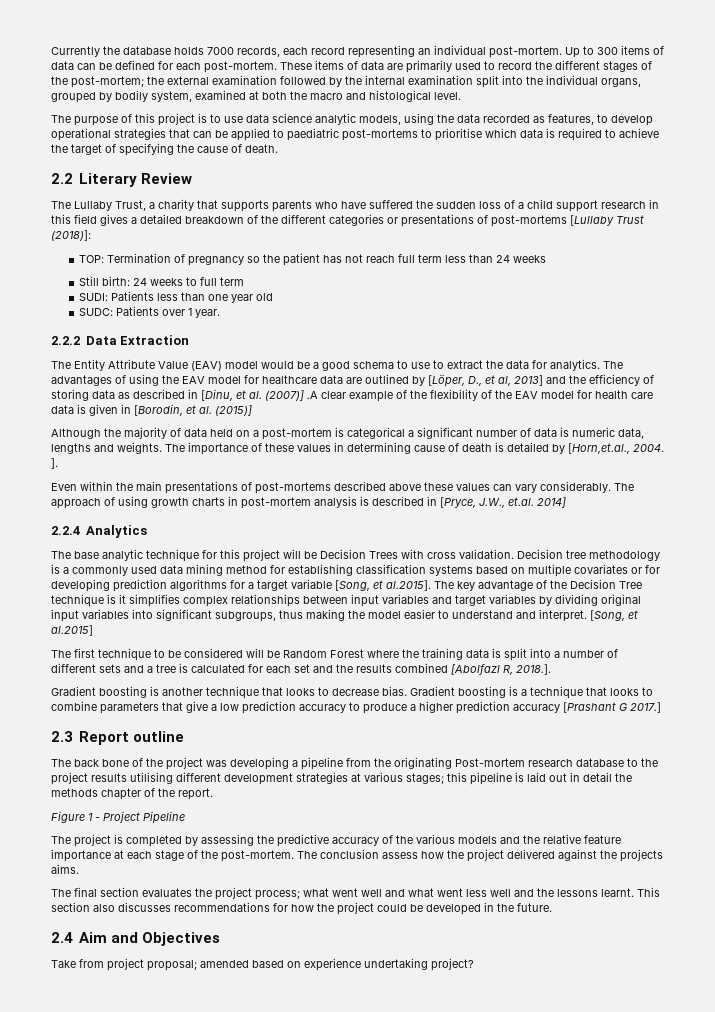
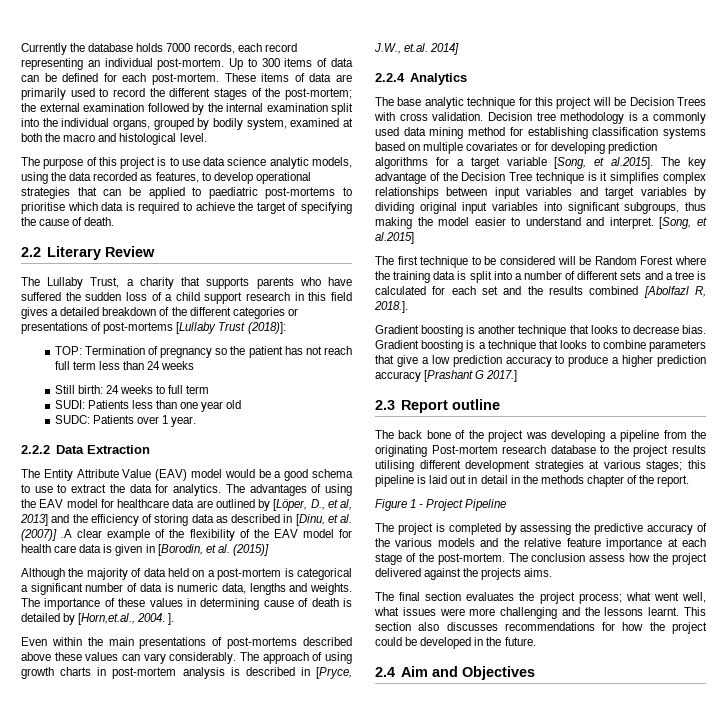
- The back bone of the project was developing a pipeline from the originating Post-mortem research database to the project results utilising different development strategies at various stages; this pipeline is laid out in detail the methods chapter of the report.
+ The back bone of the project was developing a pipeline from the originating Post-mortem research database to the project results utilising different development strategies at various stages; this pipeline is laid out in detail in the methods chapter of the report.
- The final section evaluates the project process; what went well and what went less well and the lessons learnt.
+ The final section evaluates the project process; what went well, what issues were more challenging and the lessons learnt.
- Take from project proposal; amended based on experience undertaking project?

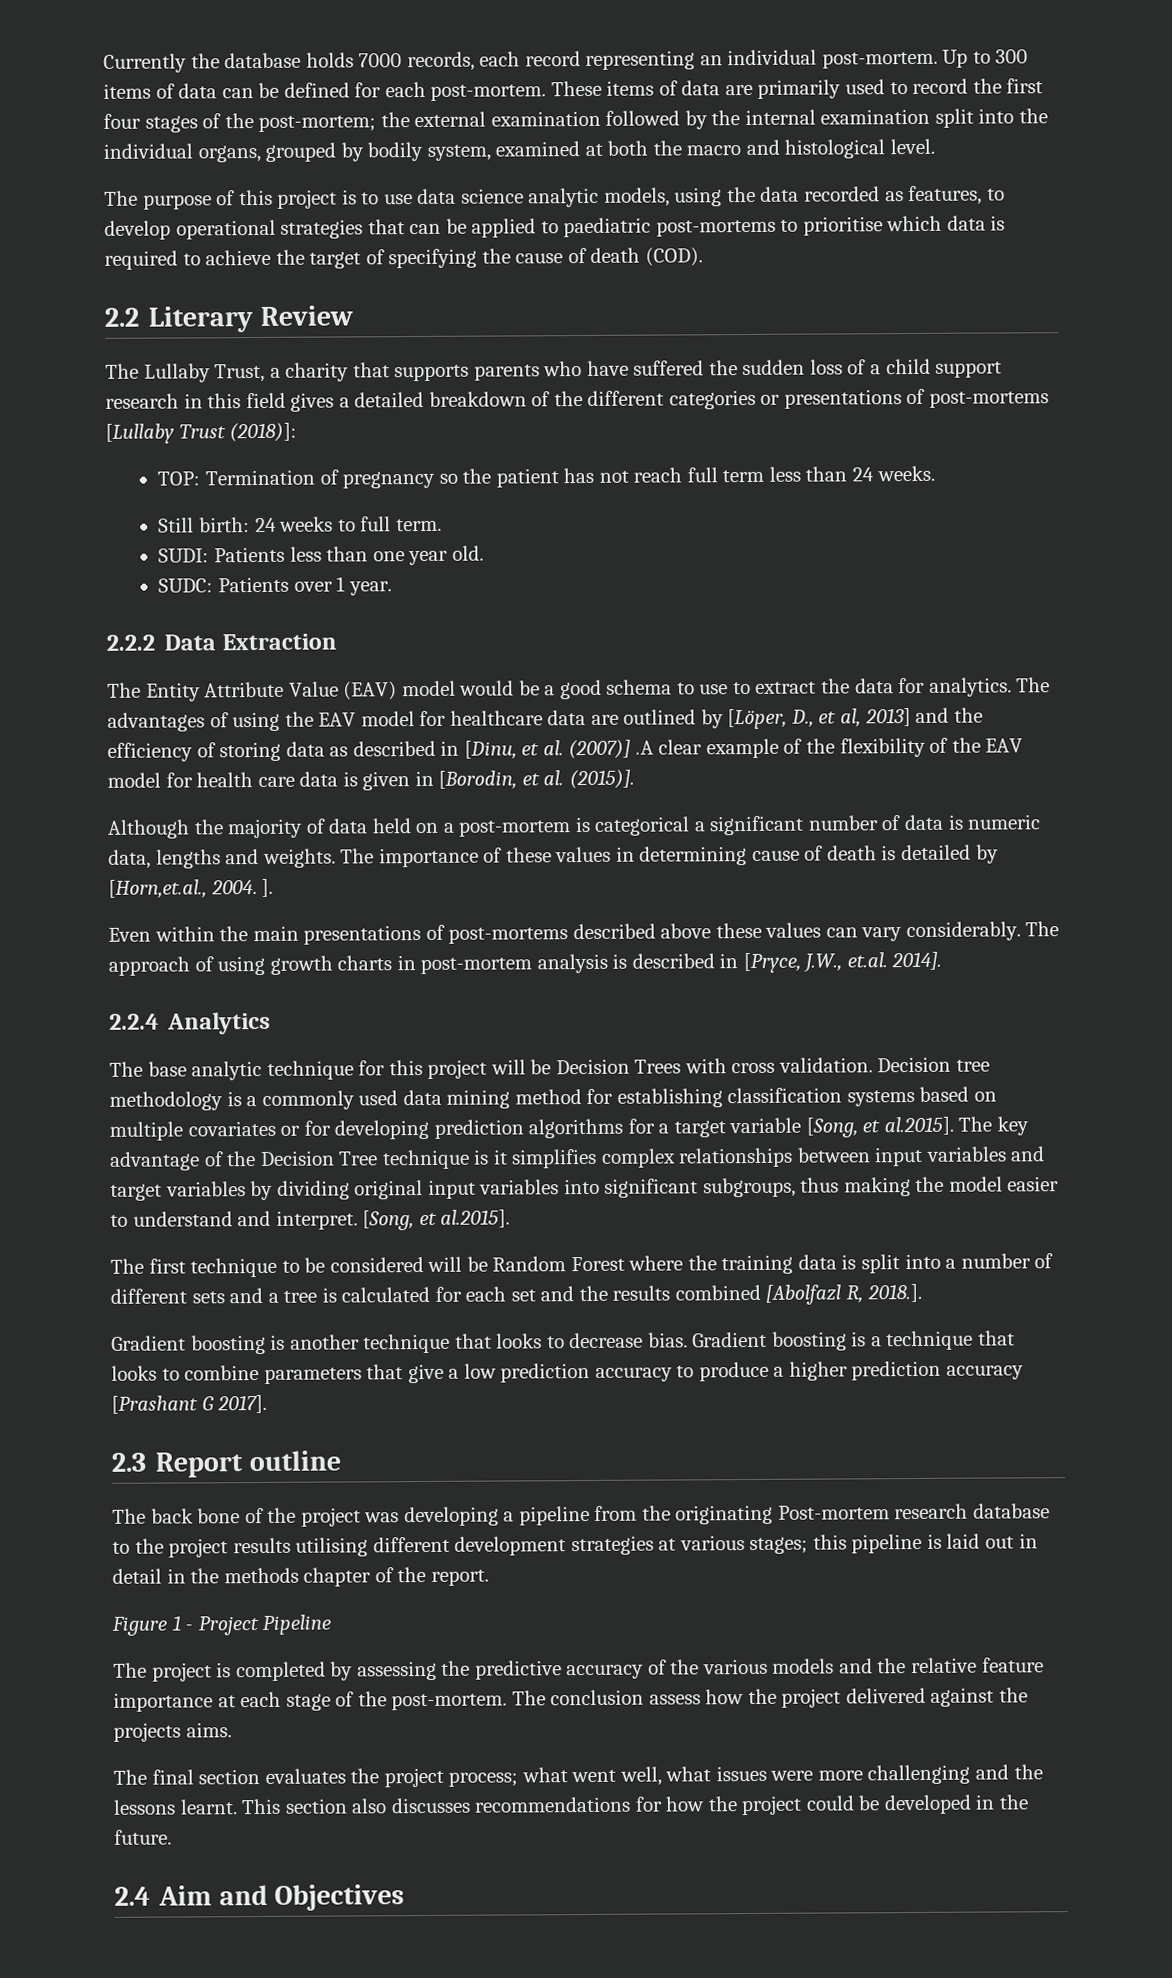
- These items of data are primarily used to record the different stages of the post-mortem; the external examination followed by the internal examination split into the individual organs, grouped by bodily system, examined at both the macro and histological level.
+ These items of data are primarily used to record the first four stages of the post-mortem; the external examination followed by the internal examination split into the individual organs, grouped by bodily system, examined at both the macro and histological level.
- The purpose of this project is to use data science analytic models, using the data recorded as features, to develop operational strategies that can be applied to paediatric post-mortems to prioritise which data is required to achieve the target of specifying the cause of death.
+ The purpose of this project is to use data science analytic models, using the data recorded as features, to develop operational strategies that can be applied to paediatric post-mortems to prioritise which data is required to achieve the target of specifying the cause of death (COD).
- TOP: Termination of pregnancy so the patient has not reach full term less than 24 weeks
+ TOP: Termination of pregnancy so the patient has not reach full term less than 24 weeks.
- Still birth: 24 weeks to full term
+ Still birth: 24 weeks to full term.
- SUDI: Patients less than one year old
+ SUDI: Patients less than one year old.
- The advantages of using the EAV model for healthcare data are outlined by [Löper, D., et al, 2013] and the efficiency of storing data as described in [Dinu, et al. (2007)] .A clear example of the flexibility of the EAV model for health care data is given in [Borodin, et al. (2015)]
+ The advantages of using the EAV model for healthcare data are outlined by [Löper, D., et al, 2013] and the efficiency of storing data as described in [Dinu, et al. (2007)] .A clear example of the flexibility of the EAV model for health care data is given in [Borodin, et al. (2015)].
- The approach of using growth charts in post-mortem analysis is described in [Pryce, J.W., et.al. 2014]
+ The approach of using growth charts in post-mortem analysis is described in [Pryce, J.W., et.al. 2014].
- Decision tree methodology is a commonly used data mining method for establishing classification systems based on multiple covariates or for developing prediction algorithms for a target variable [Song, et al.2015]. The key advantage of the Decision Tree technique is it simplifies complex relationships between input variables and target variables by dividing original input variables into significant subgroups, thus making the model easier to understand and interpret. [Song, et al.2015]
+ Decision tree methodology is a commonly used data mining method for establishing classification systems based on multiple covariates or for developing prediction algorithms for a target variable [Song, et al.2015]. The key advantage of the Decision Tree technique is it simplifies complex relationships between input variables and target variables by dividing original input variables into significant subgroups, thus making the model easier to understand and interpret. [Song, et al.2015].
- Gradient boosting is a technique that looks to combine parameters that give a low prediction accuracy to produce a higher prediction accuracy [Prashant G 2017.]
+ Gradient boosting is a technique that looks to combine parameters that give a low prediction accuracy to produce a higher prediction accuracy [Prashant G 2017].

